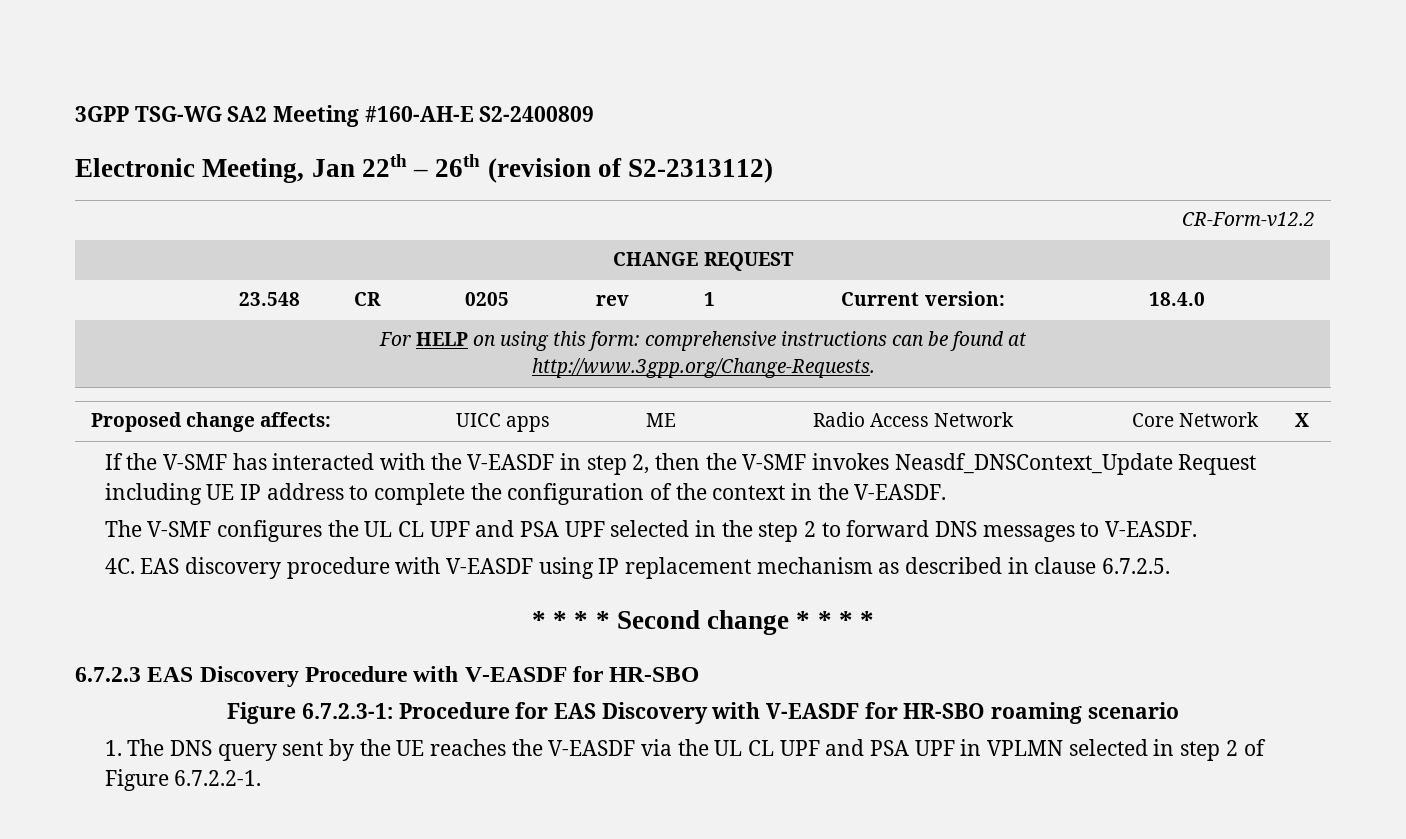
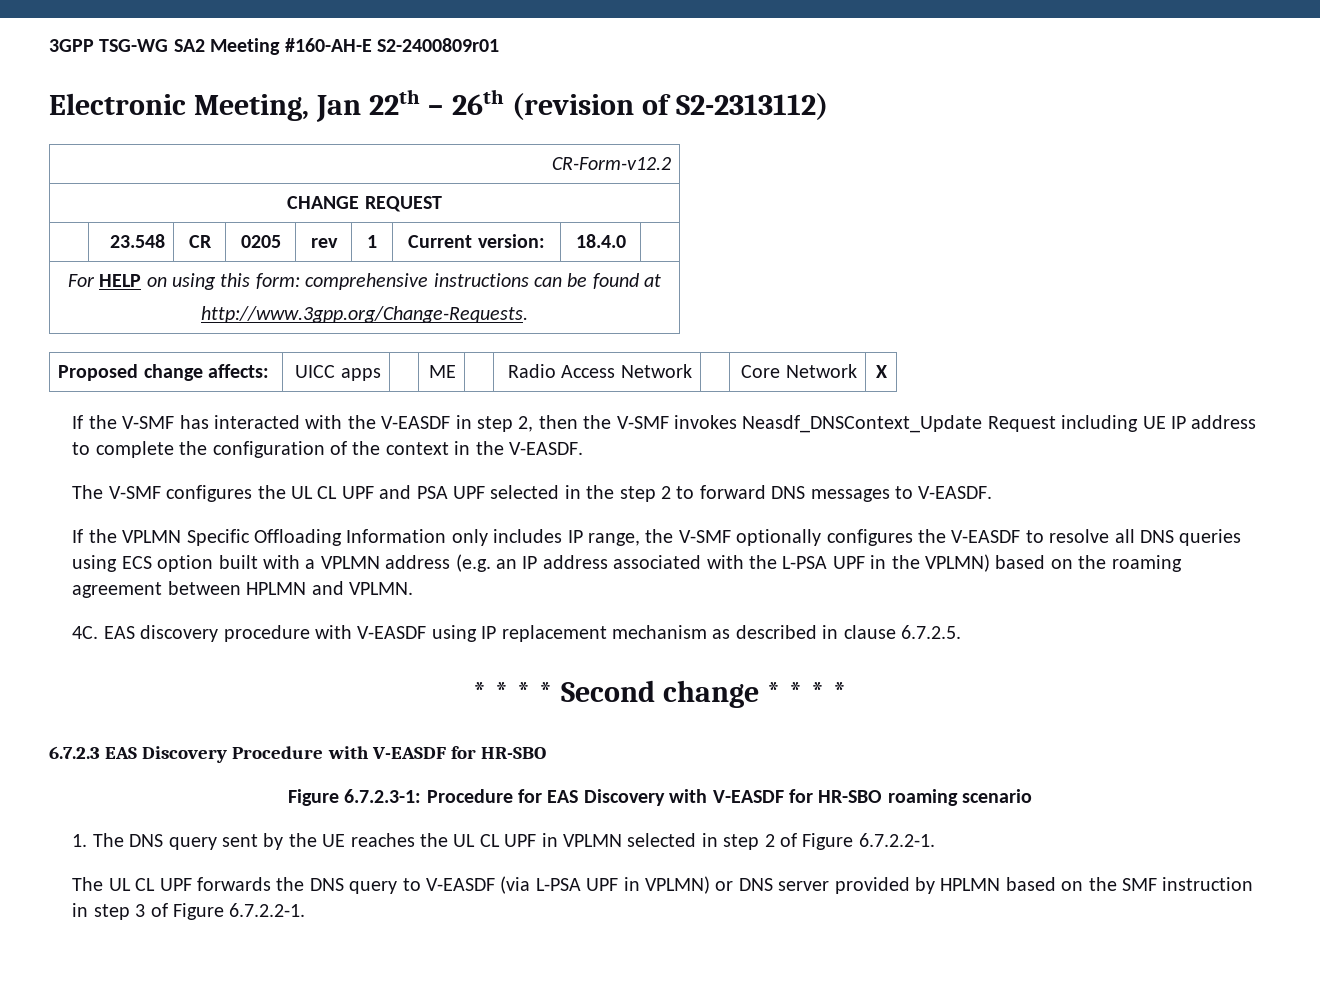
- 3GPP TSG-WG SA2 Meeting #160-AH-E S2-2400809
+ 3GPP TSG-WG SA2 Meeting #160-AH-E S2-2400809r01
+ If the VPLMN Specific Offloading Information only includes IP range, the V-SMF optionally configures the V-EASDF to resolve all DNS queries using ECS option built with a VPLMN address (e.g. an IP address associated with the L-PSA UPF in the VPLMN) based on the roaming agreement between HPLMN and VPLMN.
- 1. The DNS query sent by the UE reaches the V-EASDF via the UL CL UPF and PSA UPF in VPLMN selected in step 2 of Figure 6.7.2.2-1.
+ 1. The DNS query sent by the UE reaches the UL CL UPF in VPLMN selected in step 2 of Figure 6.7.2.2-1.
+ The UL CL UPF forwards the DNS query to V-EASDF (via L-PSA UPF in VPLMN) or DNS server provided by HPLMN based on the SMF instruction in step 3 of Figure 6.7.2.2-1.

